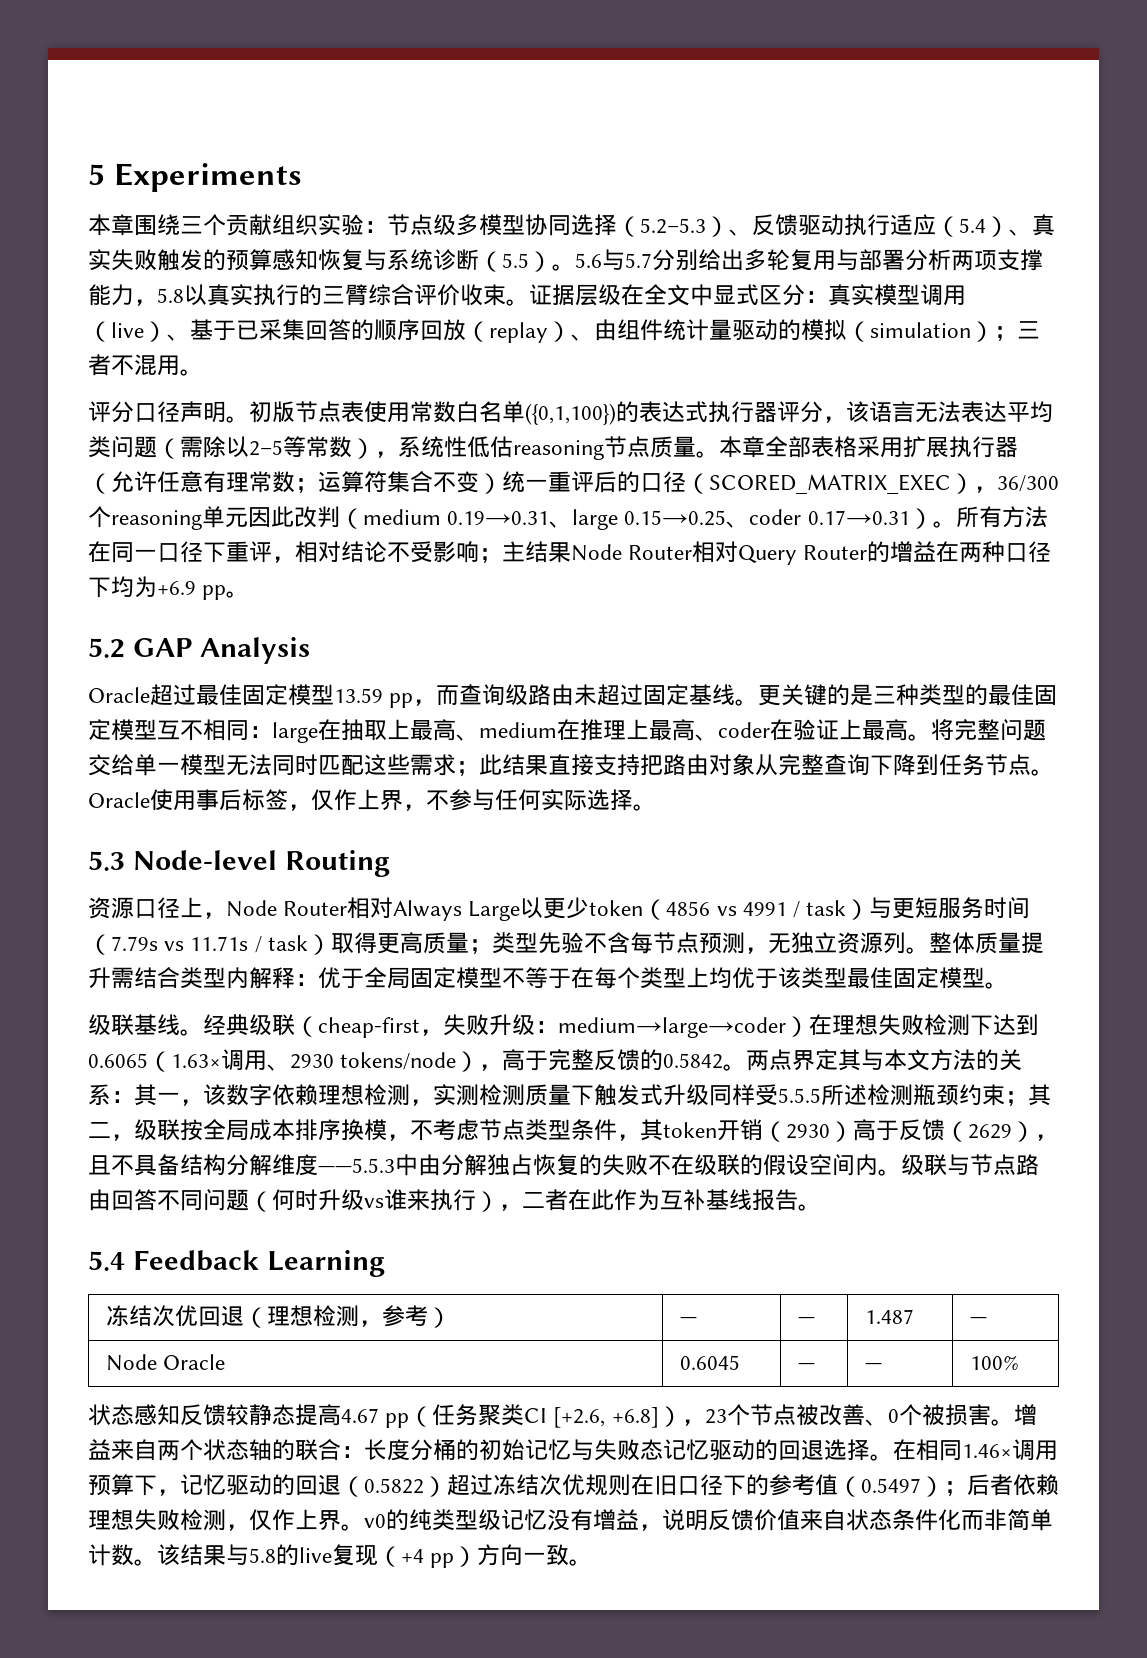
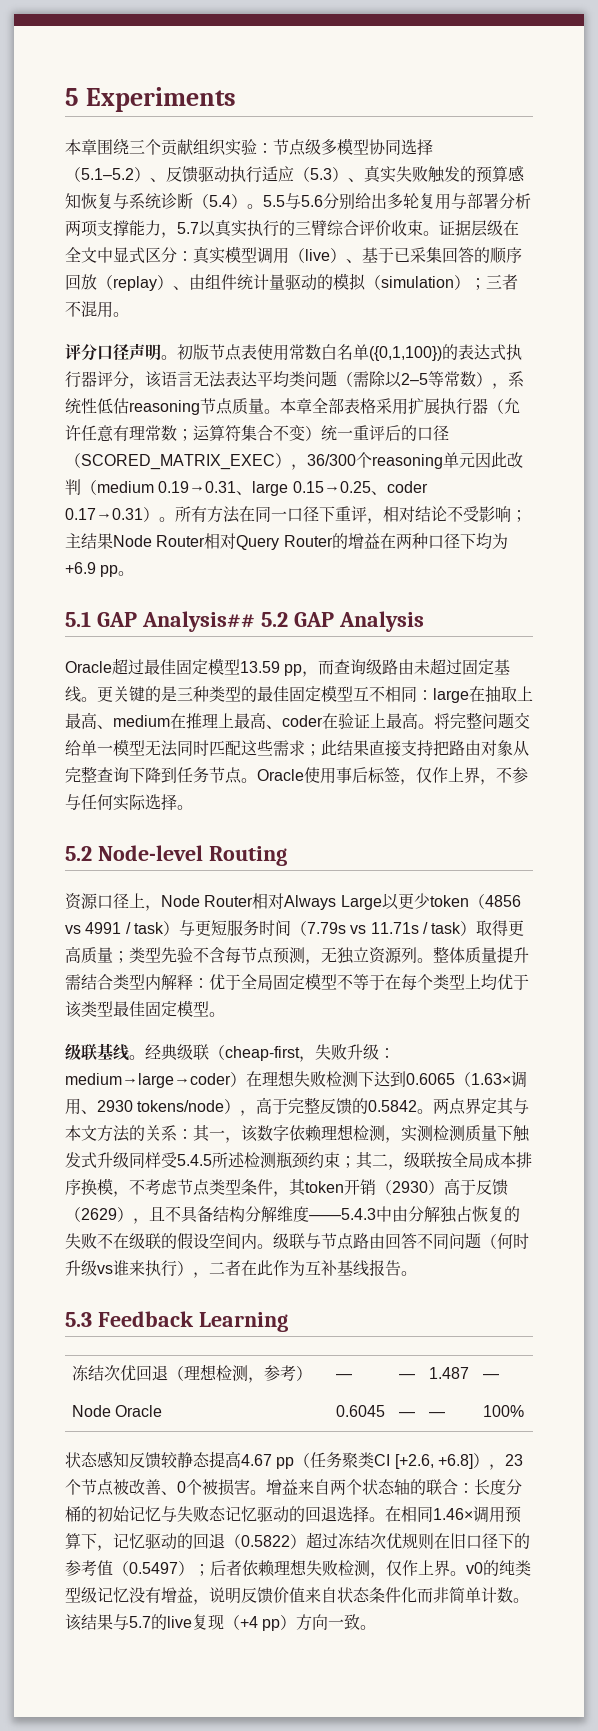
- 本章围绕三个贡献组织实验：节点级多模型协同选择（5.2–5.3）、反馈驱动执行适应（5.4）、真实失败触发的预算感知恢复与系统诊断（5.5）。5.6与5.7分别给出多轮复用与部署分析两项支撑能力，5.8以真实执行的三臂综合评价收束。
+ 本章围绕三个贡献组织实验：节点级多模型协同选择（5.1–5.2）、反馈驱动执行适应（5.3）、真实失败触发的预算感知恢复与系统诊断（5.4）。5.5与5.6分别给出多轮复用与部署分析两项支撑能力，5.7以真实执行的三臂综合评价收束。
- 5.2 GAP Analysis
+ 5.1 GAP Analysis## 5.2 GAP Analysis
- 5.3 Node-level Routing
+ 5.2 Node-level Routing
- 其一，该数字依赖理想检测，实测检测质量下触发式升级同样受5.5.5所述检测瓶颈约束；
+ 其一，该数字依赖理想检测，实测检测质量下触发式升级同样受5.4.5所述检测瓶颈约束；
- 其二，级联按全局成本排序换模，不考虑节点类型条件，其token开销（2930）高于反馈（2629），且不具备结构分解维度——5.5.3中由分解独占恢复的失败不在级联的假设空间内。
+ 其二，级联按全局成本排序换模，不考虑节点类型条件，其token开销（2930）高于反馈（2629），且不具备结构分解维度——5.4.3中由分解独占恢复的失败不在级联的假设空间内。
- 5.4 Feedback Learning
+ 5.3 Feedback Learning
- 该结果与5.8的live复现（+4 pp）方向一致。
+ 该结果与5.7的live复现（+4 pp）方向一致。

